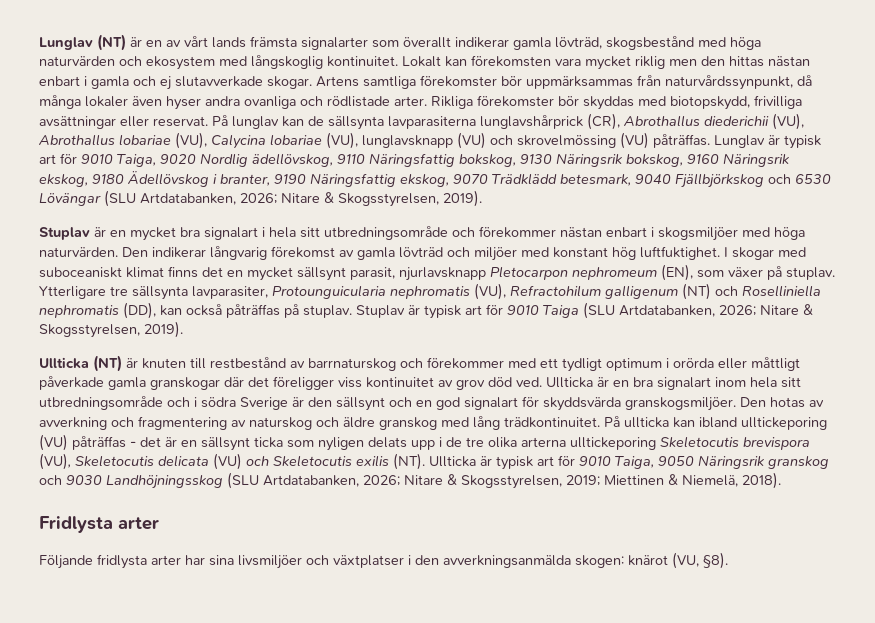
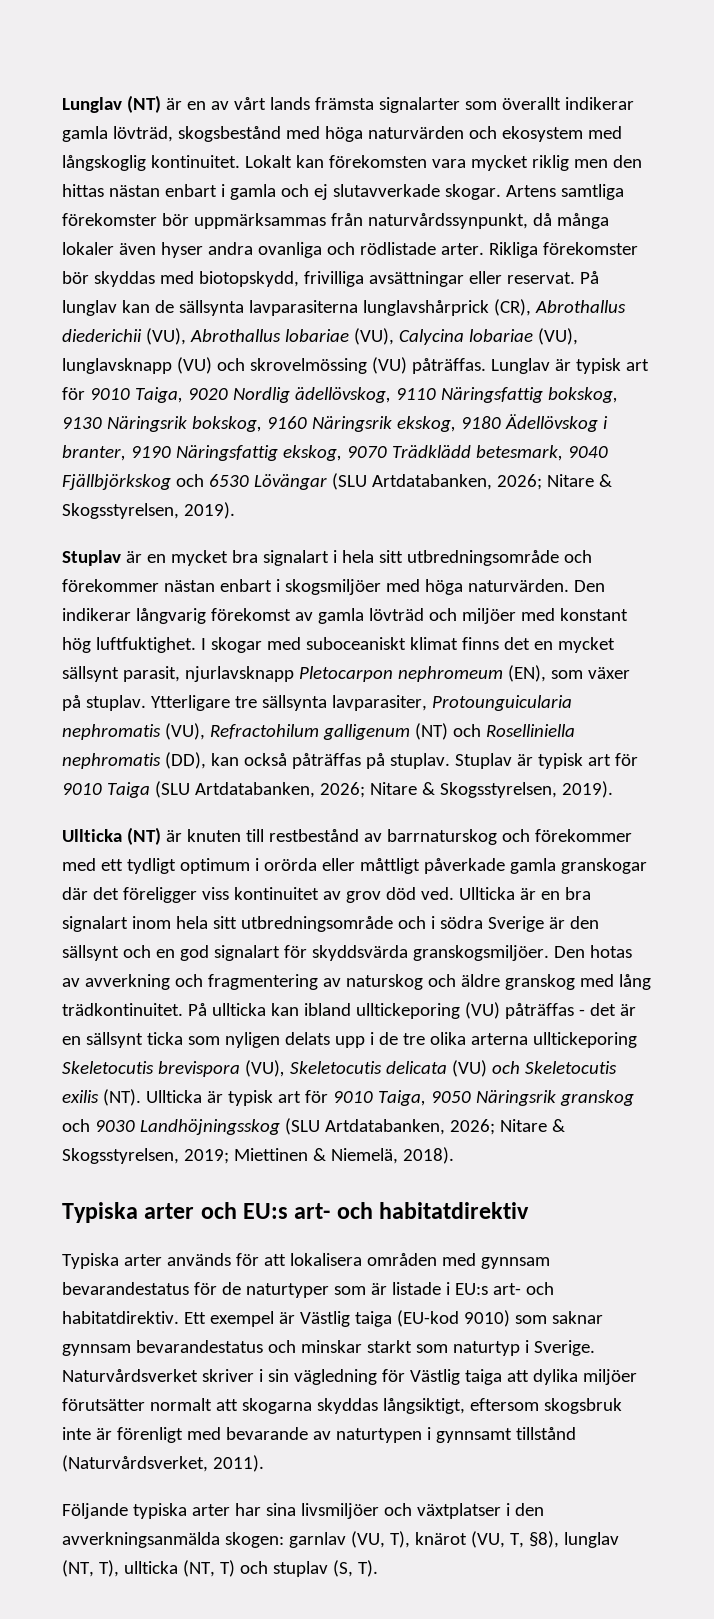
- Fridlysta arter
+ Typiska arter och EU:s art- och habitatdirektiv
+ Typiska arter används för att lokalisera områden med gynnsam bevarandestatus för de naturtyper som är listade i EU:s art- och habitatdirektiv. Ett exempel är Västlig taiga (EU-kod 9010) som saknar gynnsam bevarandestatus och minskar starkt som naturtyp i Sverige. Naturvårdsverket skriver i sin vägledning för Västlig taiga att dylika miljöer förutsätter normalt att skogarna skyddas långsiktigt, eftersom skogsbruk inte är förenligt med bevarande av naturtypen i gynnsamt tillstånd (Naturvårdsverket, 2011).
- Följande fridlysta arter har sina livsmiljöer och växtplatser i den avverkningsanmälda skogen: knärot (VU, §8).
+ Följande typiska arter har sina livsmiljöer och växtplatser i den avverkningsanmälda skogen: garnlav (VU, T), knärot (VU, T, §8), lunglav (NT, T), ullticka (NT, T) och stuplav (S, T).

